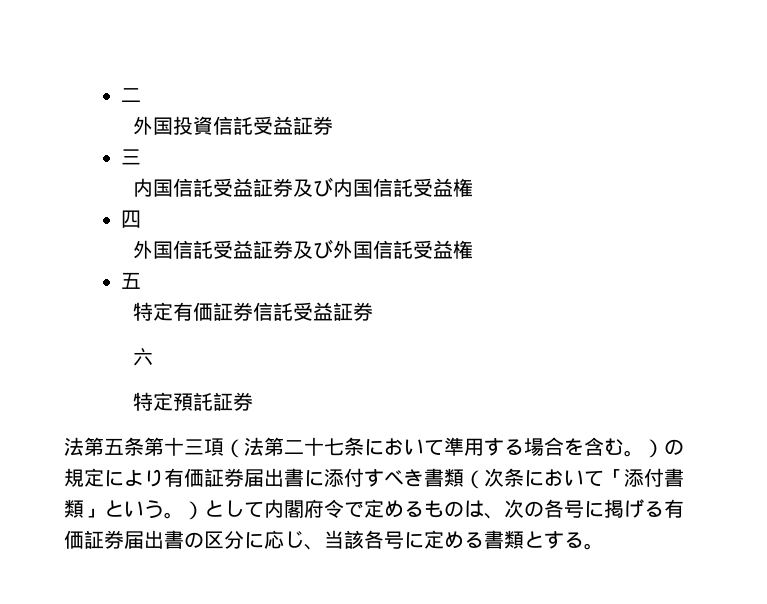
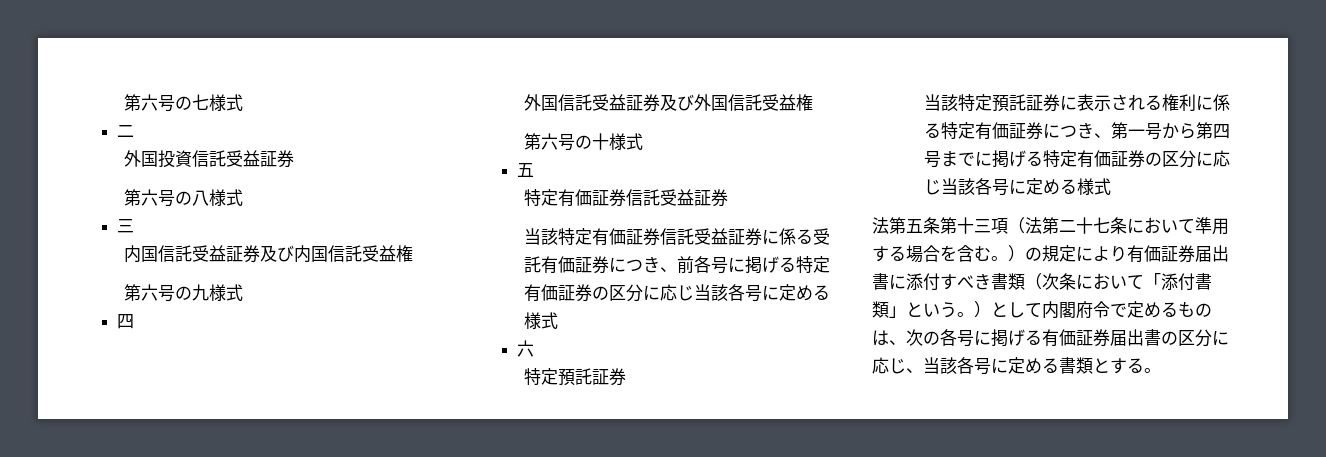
+ 第六号の七様式
+ 第六号の八様式
+ 第六号の九様式
+ 第六号の十様式
+ 当該特定有価証券信託受益証券に係る受託有価証券につき、前各号に掲げる特定有価証券の区分に応じ当該各号に定める様式
  六
  特定預託証券
+ 当該特定預託証券に表示される権利に係る特定有価証券につき、第一号から第四号までに掲げる特定有価証券の区分に応じ当該各号に定める様式

